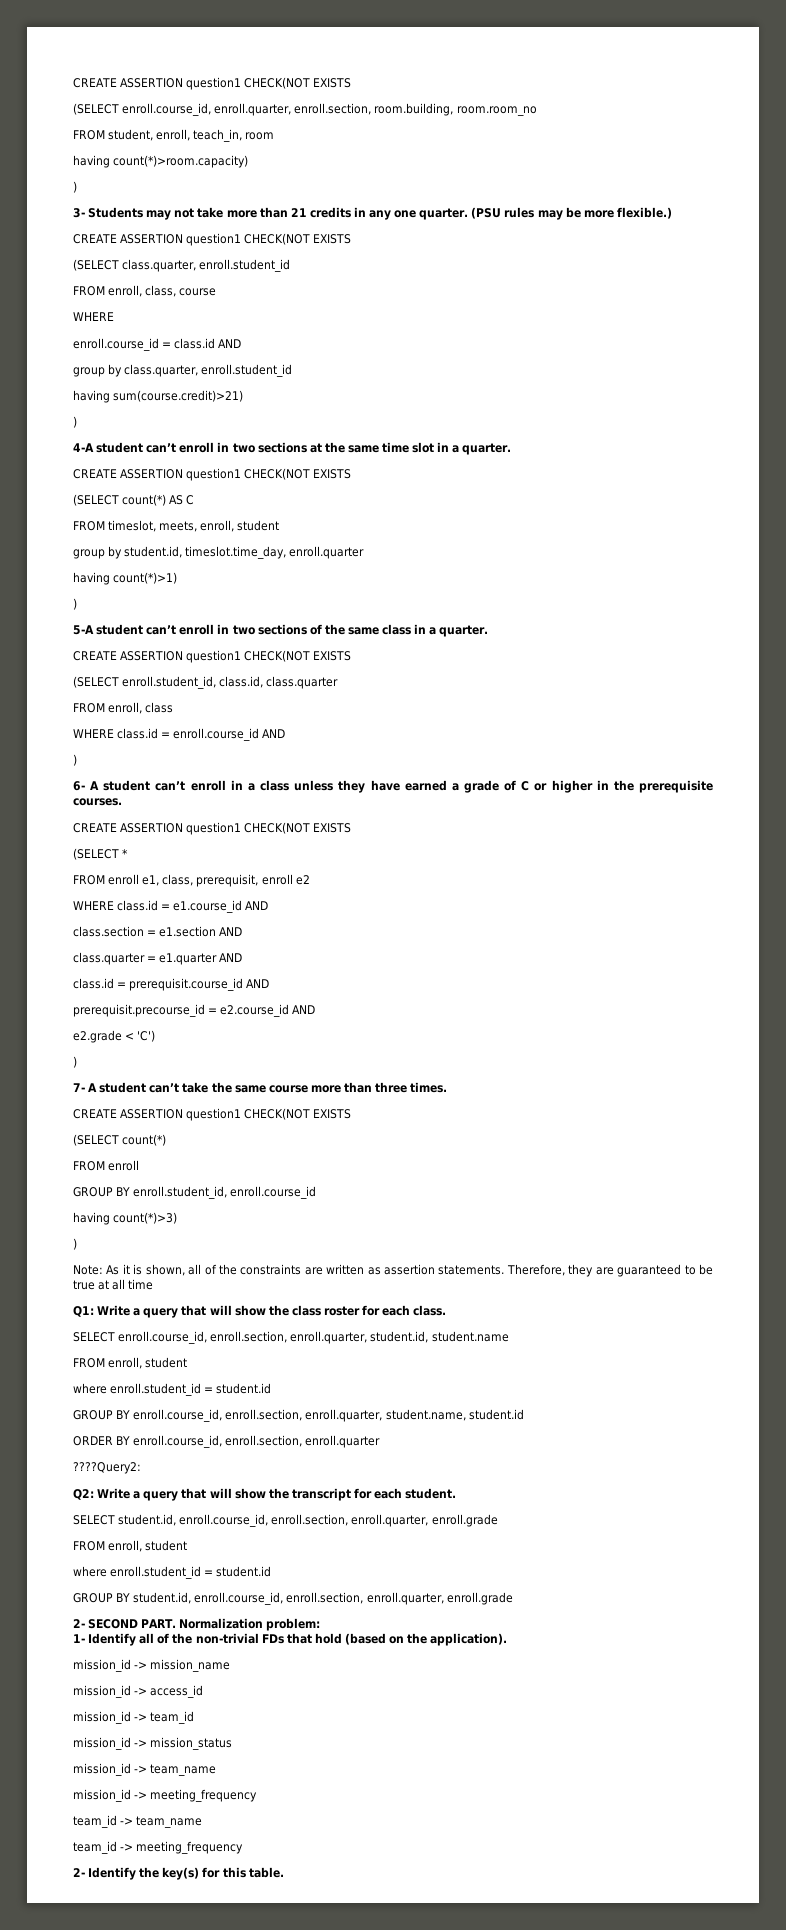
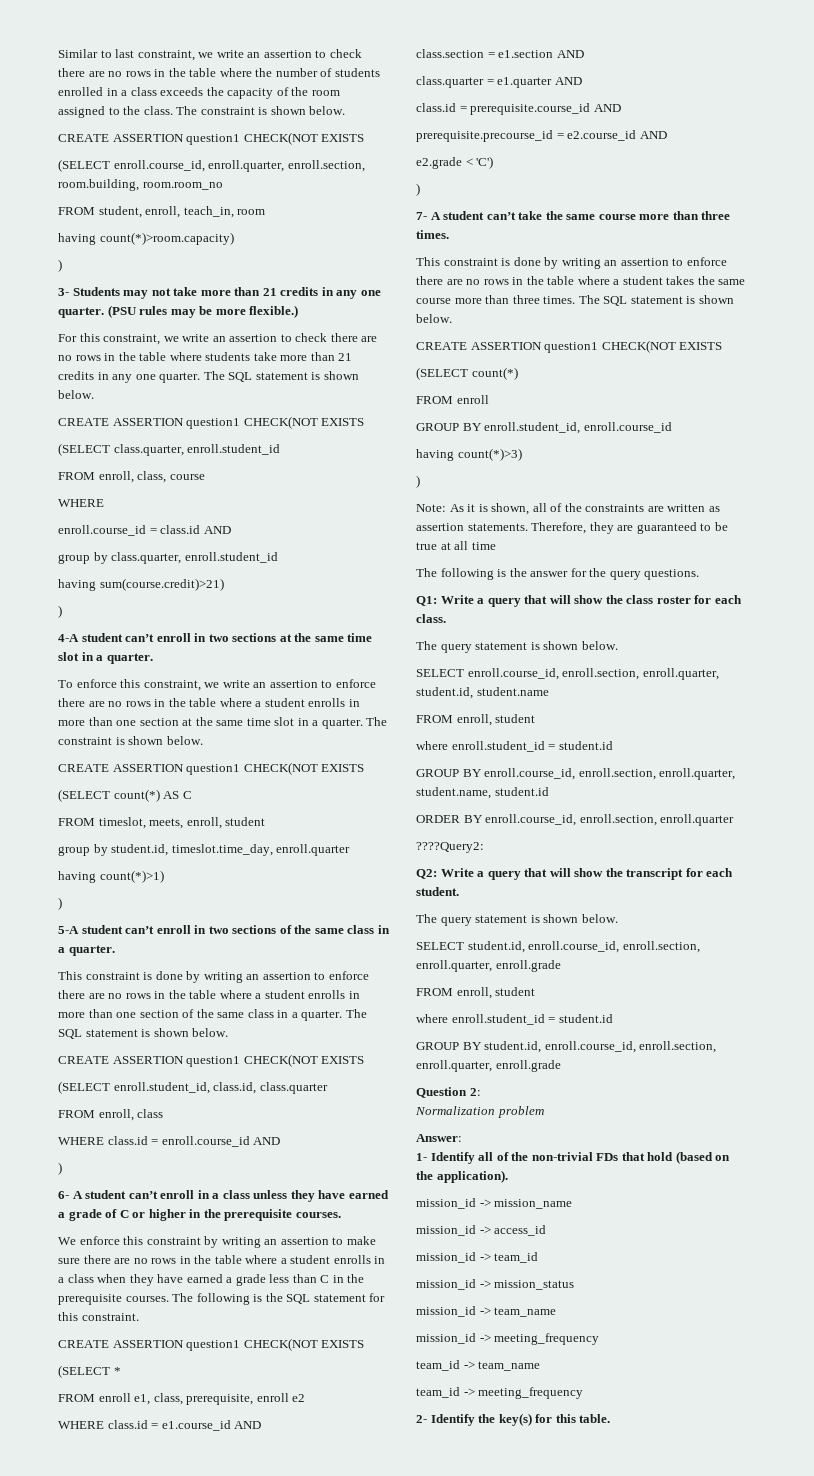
+ Similar to last constraint, we write an assertion to check there are no rows in the table where the number of students enrolled in a class exceeds the capacity of the room assigned to the class. The constraint is shown below.
+ For this constraint, we write an assertion to check there are no rows in the table where students take more than 21 credits in any one quarter. The SQL statement is shown below.
+ To enforce this constraint, we write an assertion to enforce there are no rows in the table where a student enrolls in more than one section at the same time slot in a quarter. The constraint is shown below.
+ This constraint is done by writing an assertion to enforce there are no rows in the table where a student enrolls in more than one section of the same class in a quarter. The SQL statement is shown below.
+ We enforce this constraint by writing an assertion to make sure there are no rows in the table where a student enrolls in a class when they have earned a grade less than C in the prerequisite courses. The following is the SQL statement for this constraint.
- FROM enroll e1, class, prerequisit, enroll e2
+ FROM enroll e1, class, prerequisite, enroll e2
- class.id = prerequisit.course_id AND
- prerequisit.precourse_id = e2.course_id AND
+ class.id = prerequisite.course_id AND
+ prerequisite.precourse_id = e2.course_id AND
+ This constraint is done by writing an assertion to enforce there are no rows in the table where a student takes the same course more than three times. The SQL statement is shown below.
+ The following is the answer for the query questions.
  Q1: Write a query that will show the class roster for each class.
+ The query statement is shown below.
  Q2: Write a query that will show the transcript for each student.
+ The query statement is shown below.
- 2- SECOND PART. Normalization problem:
+ Question 2:
+ Normalization problem
+ Answer:

